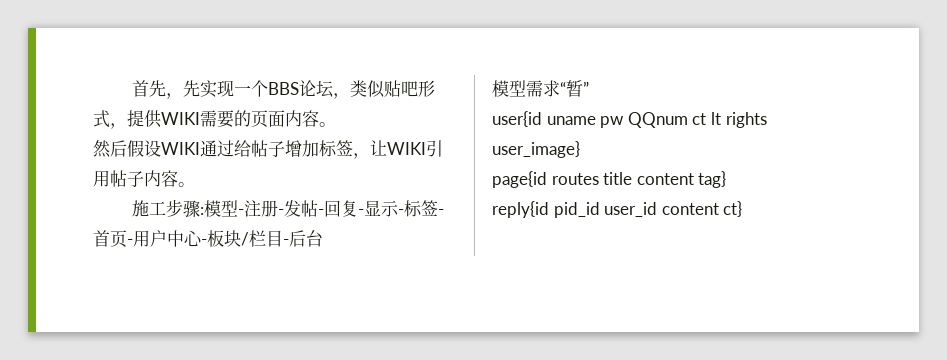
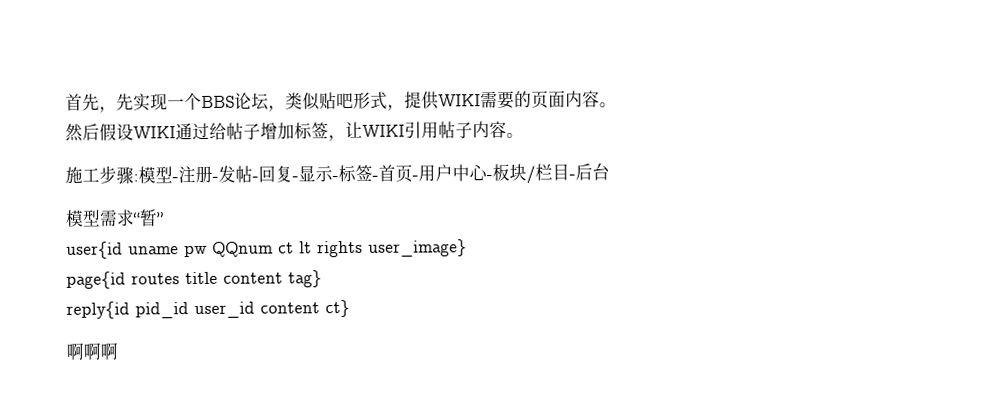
+ 啊啊啊

